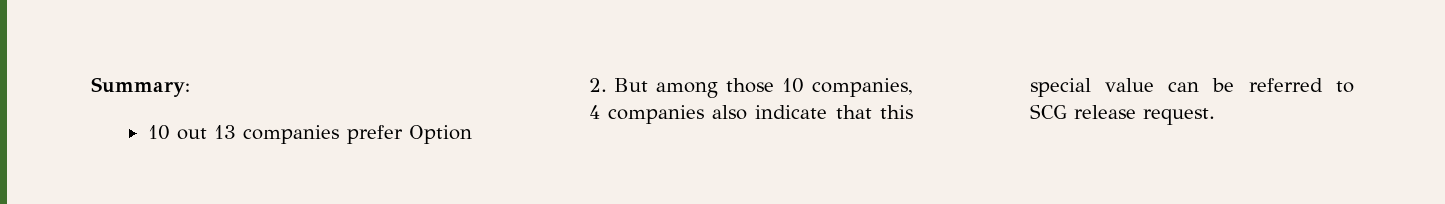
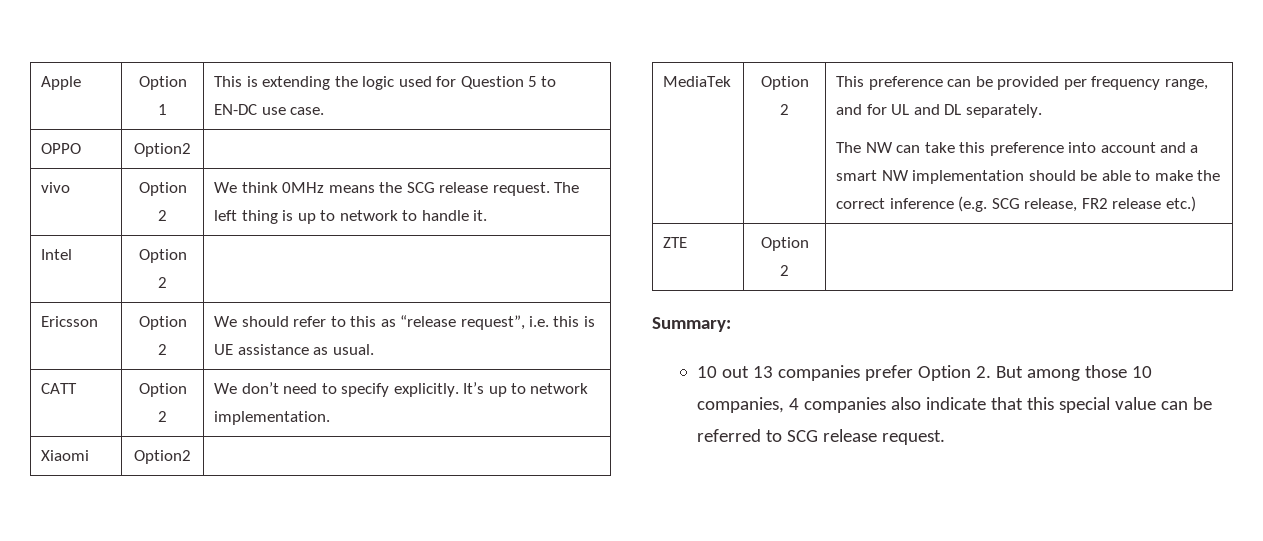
+ Apple | Option 1 | This is extending the logic used for Question 5 to EN-DC use case.
+ OPPO | Option2 |
+ vivo | Option 2 | We think 0MHz means the SCG release request. The left thing is up to network to handle it.
+ Intel | Option 2 |
+ Ericsson | Option 2 | We should refer to this as “release request”, i.e. this is UE assistance as usual.
+ CATT | Option 2 | We don’t need to specify explicitly. It’s up to network implementation.
+ Xiaomi | Option2 |
+ MediaTek | Option 2 | This preference can be provided per frequency range, and for UL and DL separately.
+ The NW can take this preference into account and a smart NW implementation should be able to make the correct inference (e.g. SCG release, FR2 release etc.)
+ ZTE | Option 2 |

